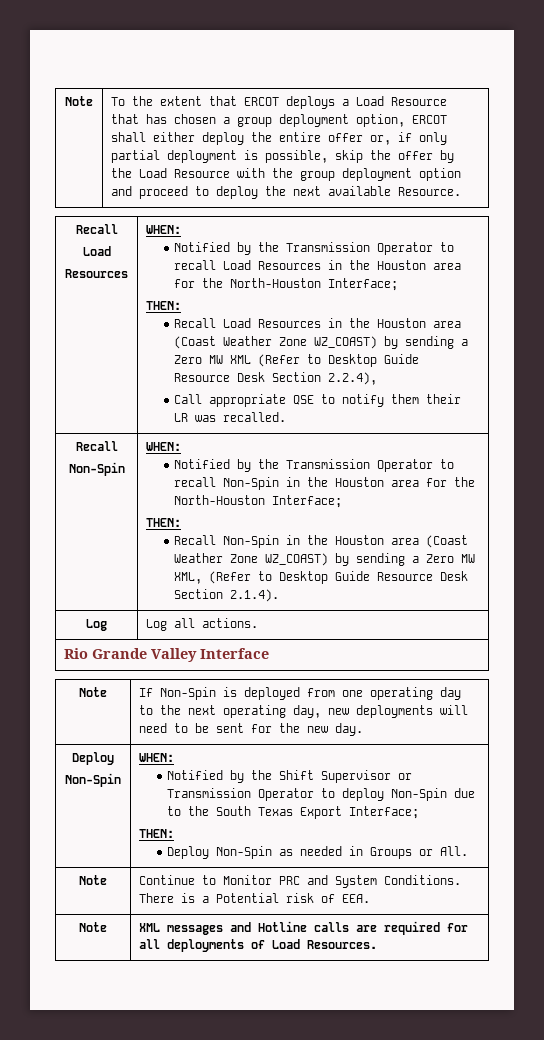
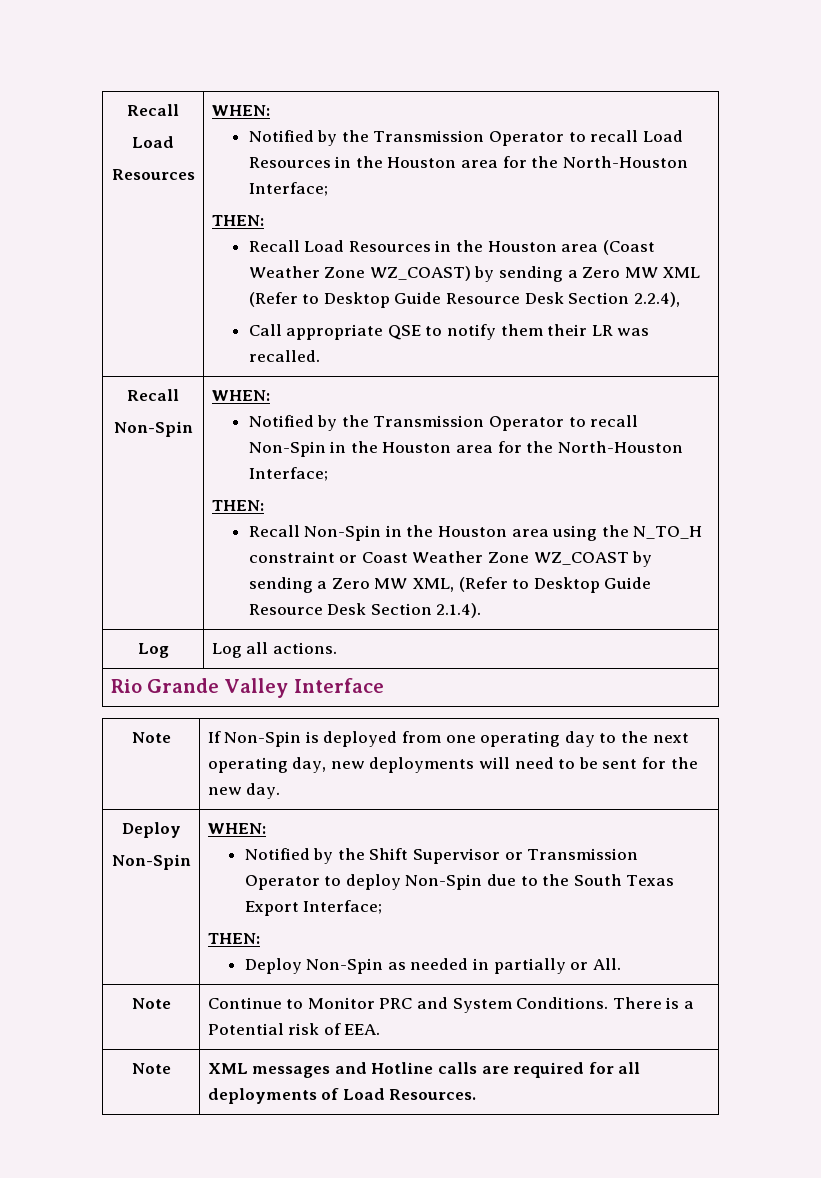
- Note | To the extent that ERCOT deploys a Load Resource that has chosen a group deployment option, ERCOT shall either deploy the entire offer or, if only partial deployment is possible, skip the offer by the Load Resource with the group deployment option and proceed to deploy the next available Resource.
- Recall Non-Spin in the Houston area (Coast Weather Zone WZ_COAST) by sending a Zero MW XML, (Refer to Desktop Guide Resource Desk Section 2.1.4).
+ Recall Non-Spin in the Houston area using the N_TO_H constraint or Coast Weather Zone WZ_COAST by sending a Zero MW XML, (Refer to Desktop Guide Resource Desk Section 2.1.4).
  Note | If Non-Spin is deployed from one operating day to the next operating day, new deployments will need to be sent for the new day.
  Deploy
  Non-Spin | WHEN:
  Notified by the Shift Supervisor or Transmission Operator to deploy Non-Spin due to the South Texas Export Interface;
  THEN:
- Deploy Non-Spin as needed in Groups or All.
+ Deploy Non-Spin as needed in partially or All.

